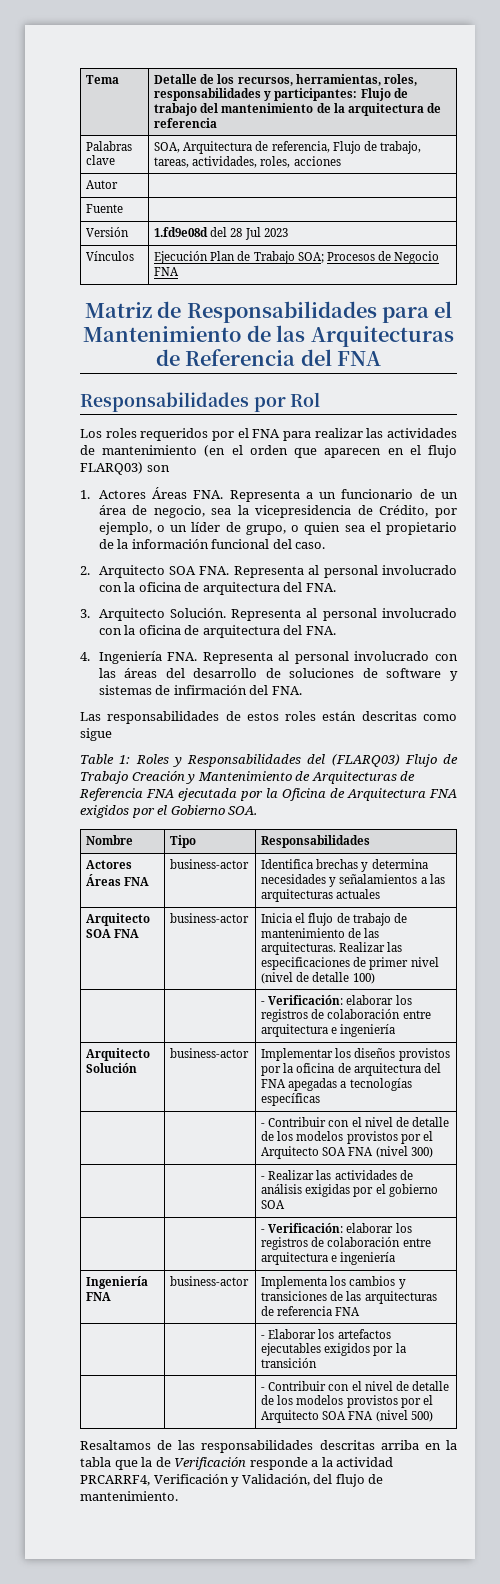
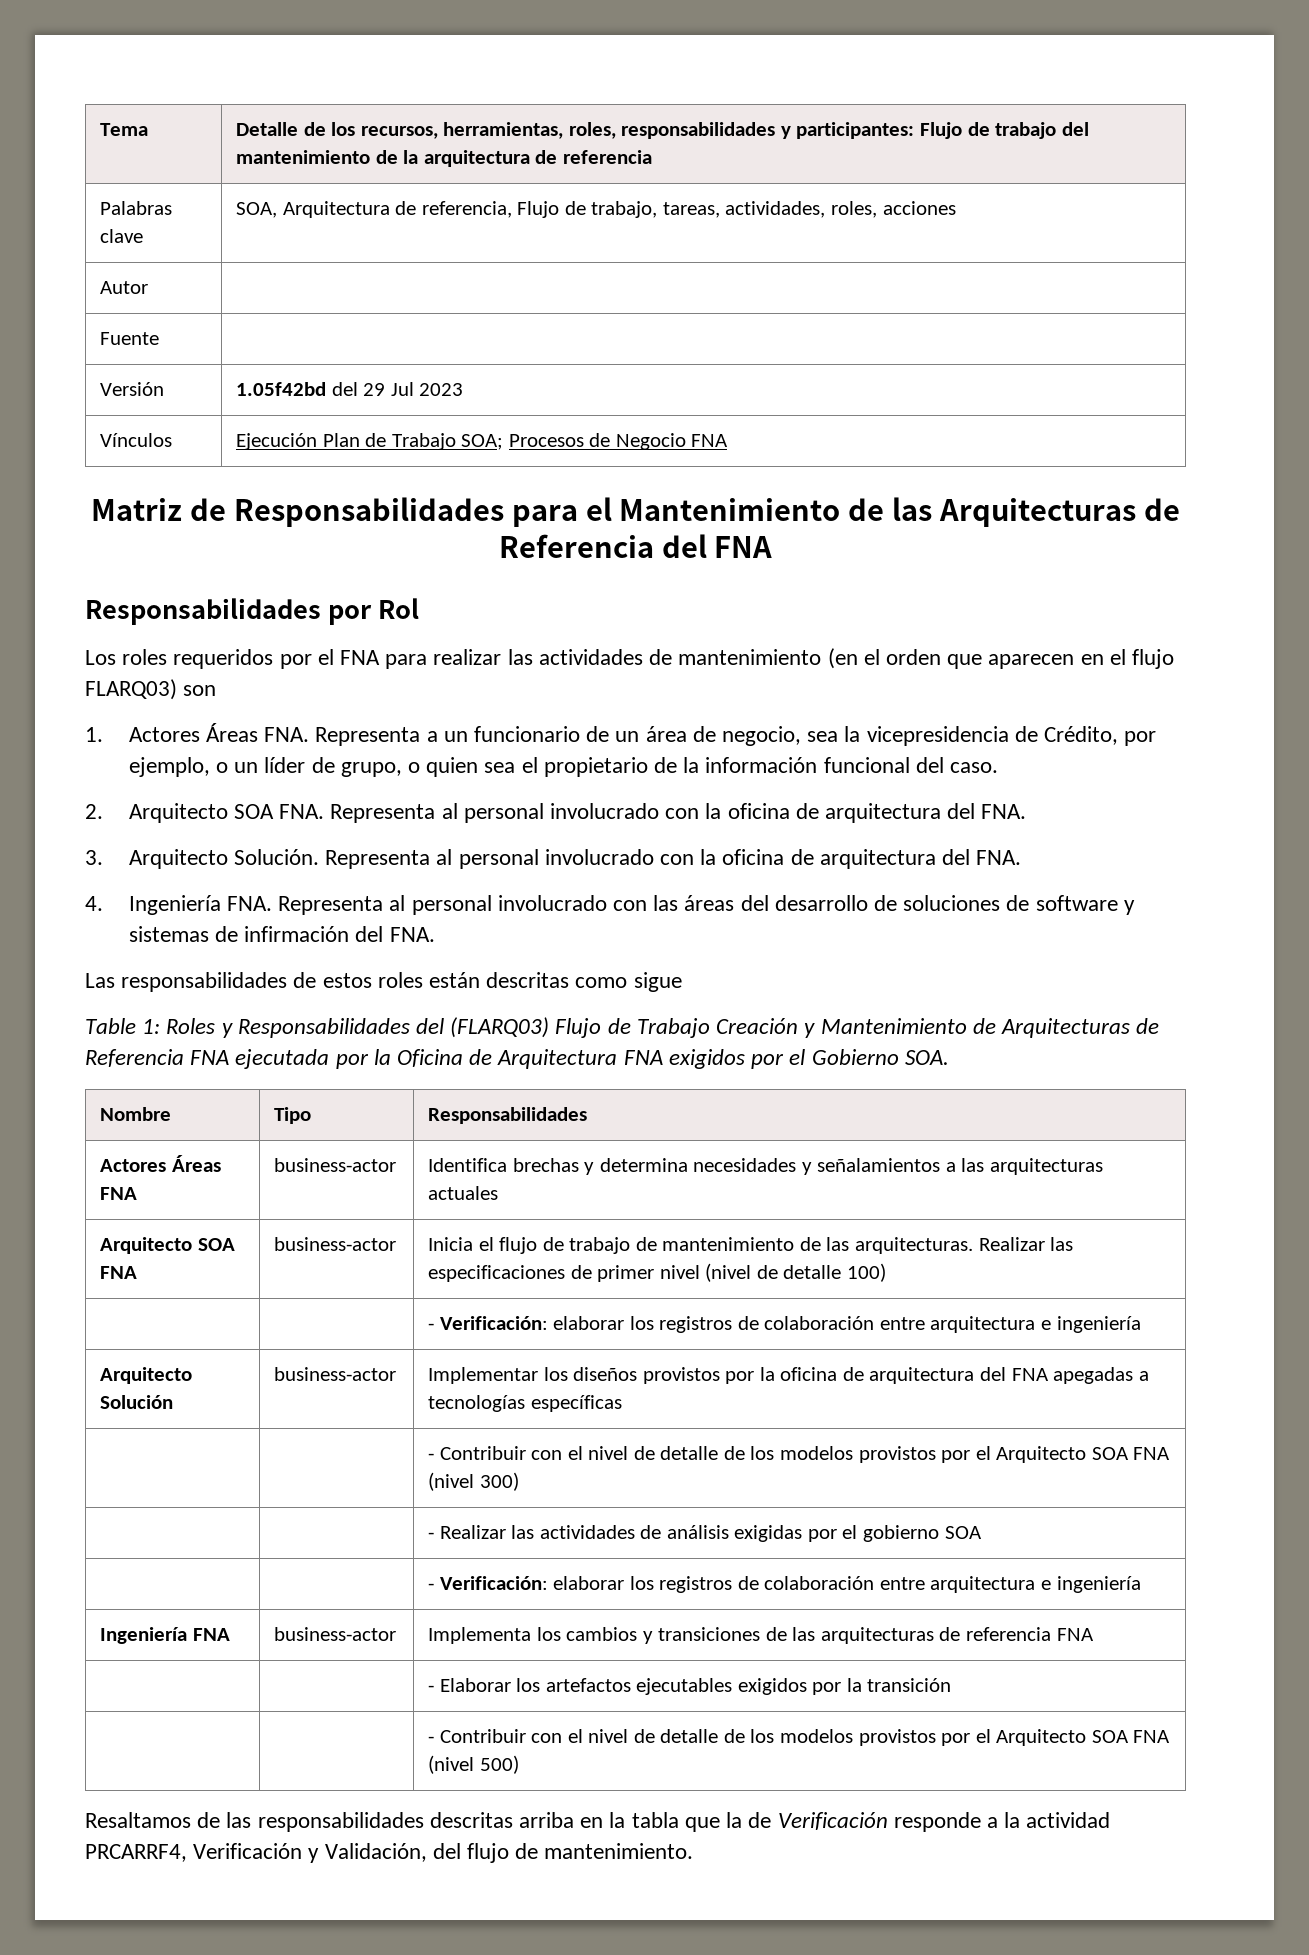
- Versión | 1.fd9e08d del 28 Jul 2023
+ Versión | 1.05f42bd del 29 Jul 2023

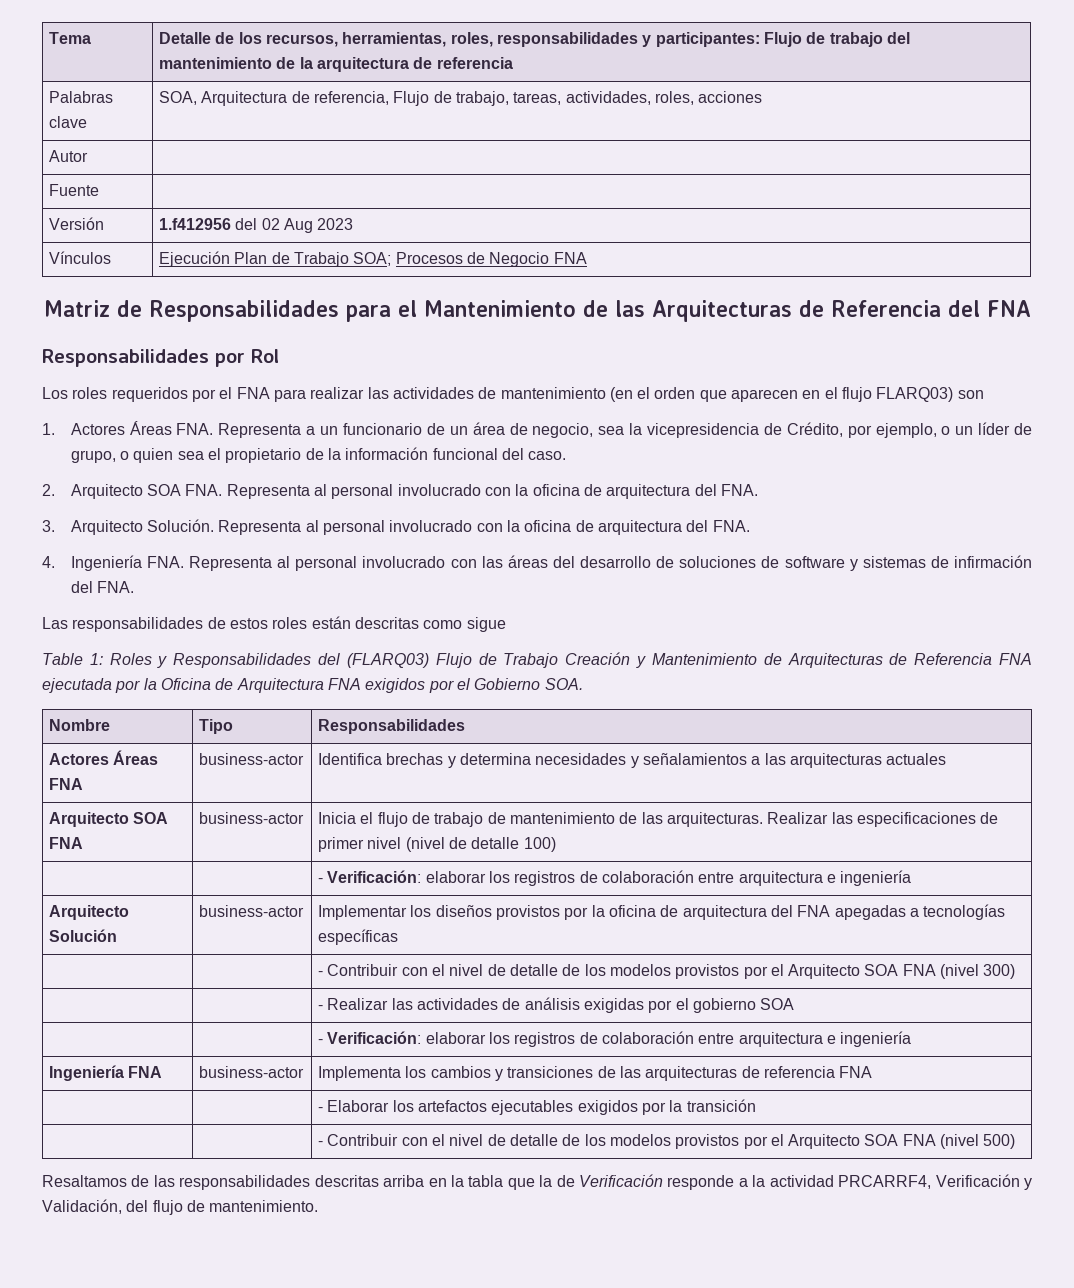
- Versión | 1.05f42bd del 29 Jul 2023
+ Versión | 1.f412956 del 02 Aug 2023

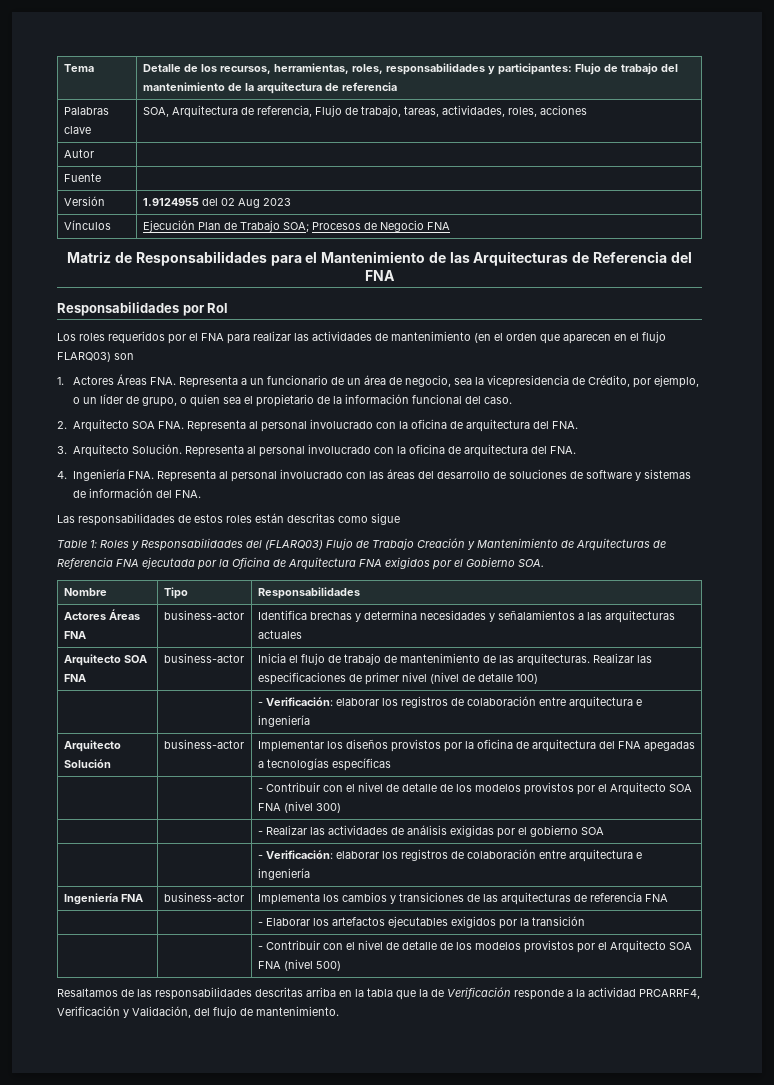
- Versión | 1.f412956 del 02 Aug 2023
+ Versión | 1.9124955 del 02 Aug 2023
- 4. Ingeniería FNA. Representa al personal involucrado con las áreas del desarrollo de soluciones de software y sistemas de infirmación del FNA.
+ 4. Ingeniería FNA. Representa al personal involucrado con las áreas del desarrollo de soluciones de software y sistemas de información del FNA.

